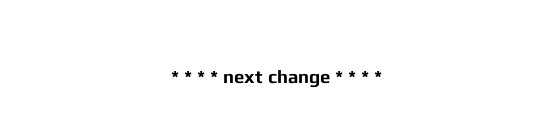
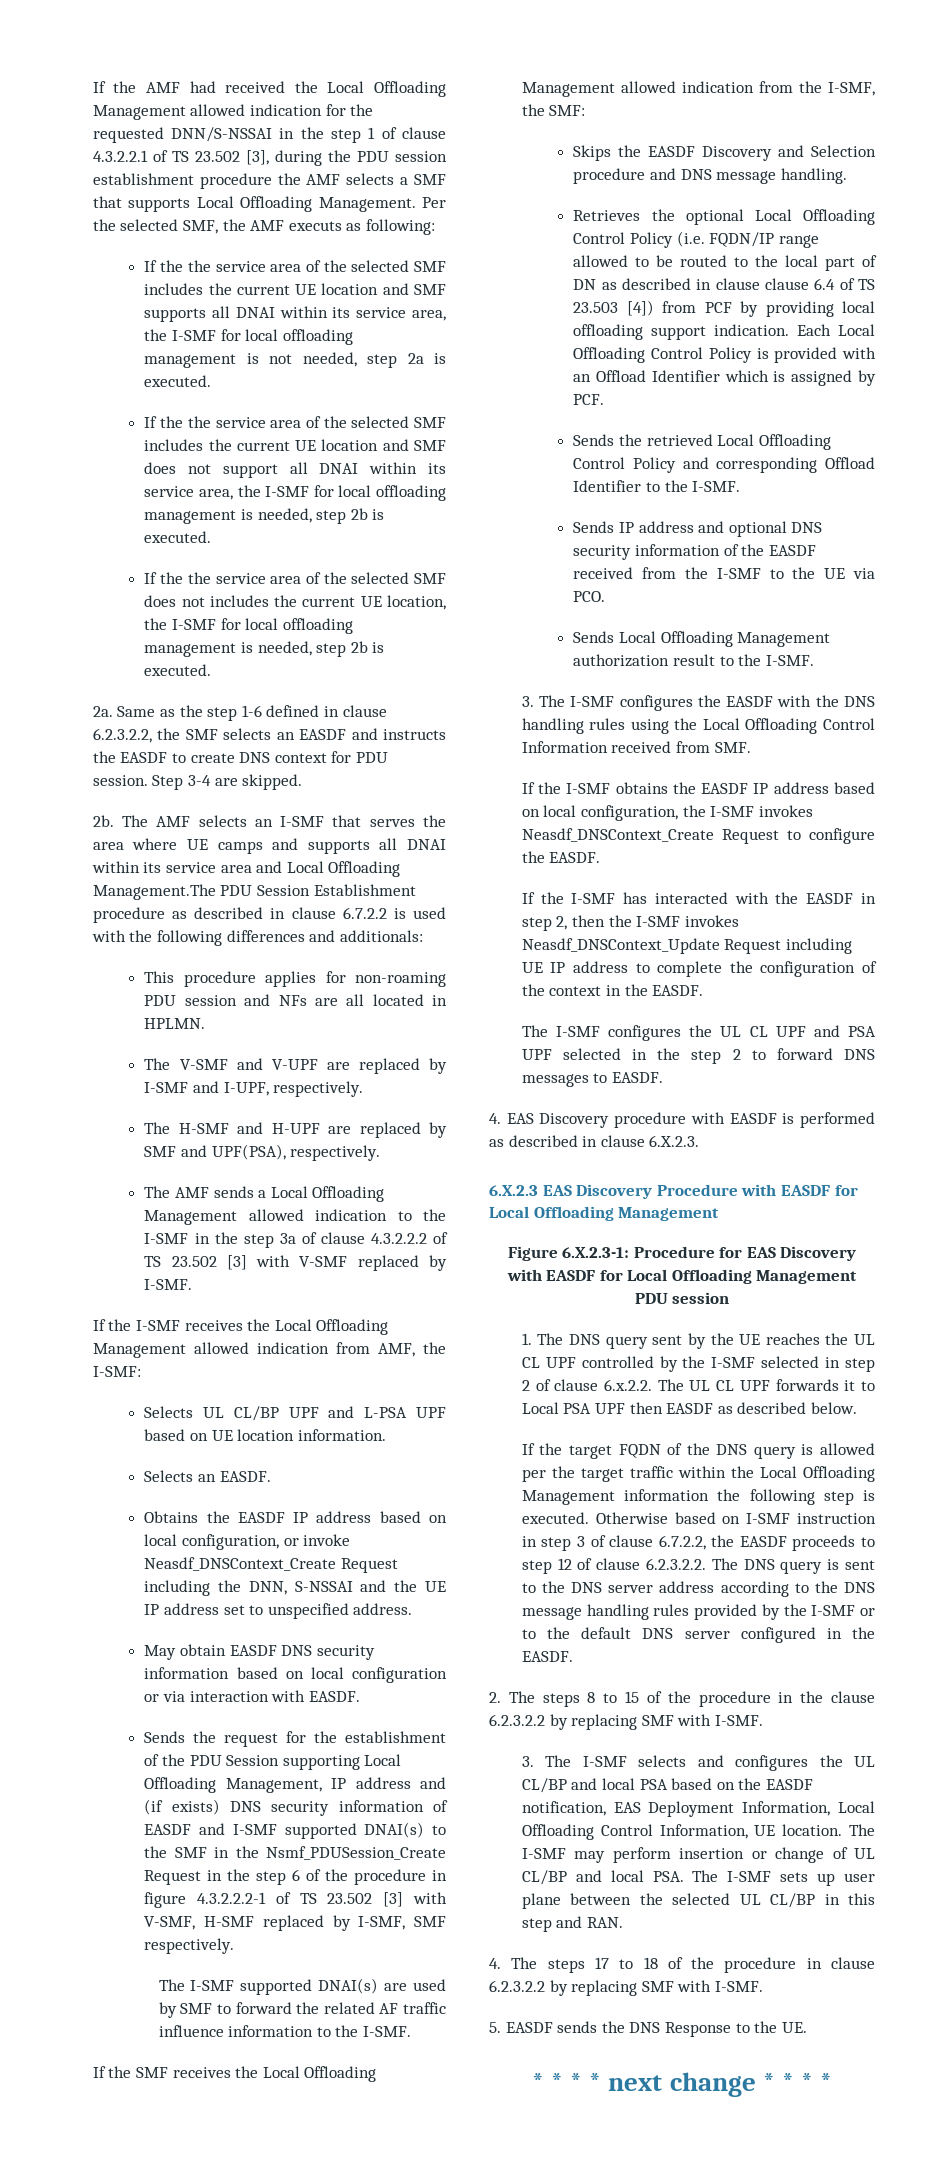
+ If the AMF had received the Local Offloading Management allowed indication for the requested DNN/S-NSSAI in the step 1 of clause 4.3.2.2.1 of TS 23.502 [3], during the PDU session establishment procedure the AMF selects a SMF that supports Local Offloading Management. Per the selected SMF, the AMF executs as following:
+ If the the service area of the selected SMF includes the current UE location and SMF supports all DNAI within its service area, the I-SMF for local offloading management is not needed, step 2a is executed.
+ If the the service area of the selected SMF includes the current UE location and SMF does not support all DNAI within its service area, the I-SMF for local offloading management is needed, step 2b is executed.
+ If the the service area of the selected SMF does not includes the current UE location, the I-SMF for local offloading management is needed, step 2b is executed.
+ 2a. Same as the step 1-6 defined in clause 6.2.3.2.2, the SMF selects an EASDF and instructs the EASDF to create DNS context for PDU session. Step 3-4 are skipped.
+ 2b. The AMF selects an I-SMF that serves the area where UE camps and supports all DNAI within its service area and Local Offloading Management.The PDU Session Establishment procedure as described in clause 6.7.2.2 is used with the following differences and additionals:
+ This procedure applies for non-roaming PDU session and NFs are all located in HPLMN.
+ The V-SMF and V-UPF are replaced by I-SMF and I-UPF, respectively.
+ The H-SMF and H-UPF are replaced by SMF and UPF(PSA), respectively.
+ The AMF sends a Local Offloading Management allowed indication to the I-SMF in the step 3a of clause 4.3.2.2.2 of TS 23.502 [3] with V-SMF replaced by I-SMF.
+ If the I-SMF receives the Local Offloading Management allowed indication from AMF, the I-SMF:
+ Selects UL CL/BP UPF and L-PSA UPF based on UE location information.
+ Selects an EASDF.
+ Obtains the EASDF IP address based on local configuration, or invoke Neasdf_DNSContext_Create Request including the DNN, S-NSSAI and the UE IP address set to unspecified address.
+ May obtain EASDF DNS security information based on local configuration or via interaction with EASDF.
+ Sends the request for the establishment of the PDU Session supporting Local Offloading Management, IP address and (if exists) DNS security information of EASDF and I-SMF supported DNAI(s) to the SMF in the Nsmf_PDUSession_Create Request in the step 6 of the procedure in figure 4.3.2.2.2-1 of TS 23.502 [3] with V-SMF, H-SMF replaced by I-SMF, SMF respectively.
+ The I-SMF supported DNAI(s) are used by SMF to forward the related AF traffic influence information to the I-SMF.
+ If the SMF receives the Local Offloading Management allowed indication from the I-SMF, the SMF:
+ Skips the EASDF Discovery and Selection procedure and DNS message handling.
+ Retrieves the optional Local Offloading Control Policy (i.e. FQDN/IP range allowed to be routed to the local part of DN as described in clause clause 6.4 of TS 23.503 [4]) from PCF by providing local offloading support indication. Each Local Offloading Control Policy is provided with an Offload Identifier which is assigned by PCF.
+ Sends the retrieved Local Offloading Control Policy and corresponding Offload Identifier to the I-SMF.
+ Sends IP address and optional DNS security information of the EASDF received from the I-SMF to the UE via PCO.
+ Sends Local Offloading Management authorization result to the I-SMF.
+ 3. The I-SMF configures the EASDF with the DNS handling rules using the Local Offloading Control Information received from SMF.
+ If the I-SMF obtains the EASDF IP address based on local configuration, the I-SMF invokes Neasdf_DNSContext_Create Request to configure the EASDF.
+ If the I-SMF has interacted with the EASDF in step 2, then the I-SMF invokes Neasdf_DNSContext_Update Request including UE IP address to complete the configuration of the context in the EASDF.
+ The I-SMF configures the UL CL UPF and PSA UPF selected in the step 2 to forward DNS messages to EASDF.
+ 4. EAS Discovery procedure with EASDF is performed as described in clause 6.X.2.3.
+ 6.X.2.3 EAS Discovery Procedure with EASDF for Local Offloading Management
+ Figure 6.X.2.3-1: Procedure for EAS Discovery with EASDF for Local Offloading Management PDU session
+ 1. The DNS query sent by the UE reaches the UL CL UPF controlled by the I-SMF selected in step 2 of clause 6.x.2.2. The UL CL UPF forwards it to Local PSA UPF then EASDF as described below.
+ If the target FQDN of the DNS query is allowed per the target traffic within the Local Offloading Management information the following step is executed. Otherwise based on I-SMF instruction in step 3 of clause 6.7.2.2, the EASDF proceeds to step 12 of clause 6.2.3.2.2. The DNS query is sent to the DNS server address according to the DNS message handling rules provided by the I-SMF or to the default DNS server configured in the EASDF.
+ 2. The steps 8 to 15 of the procedure in the clause 6.2.3.2.2 by replacing SMF with I-SMF.
+ 3. The I-SMF selects and configures the UL CL/BP and local PSA based on the EASDF notification, EAS Deployment Information, Local Offloading Control Information, UE location. The I-SMF may perform insertion or change of UL CL/BP and local PSA. The I-SMF sets up user plane between the selected UL CL/BP in this step and RAN.
+ 4. The steps 17 to 18 of the procedure in clause 6.2.3.2.2 by replacing SMF with I-SMF.
+ 5. EASDF sends the DNS Response to the UE.

